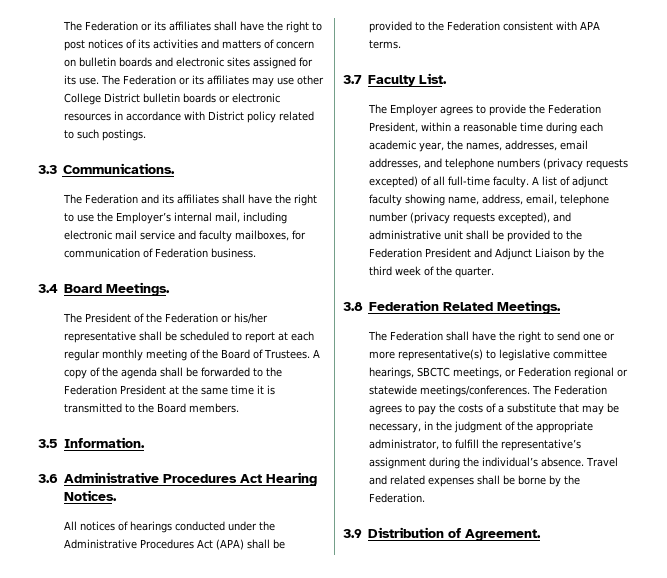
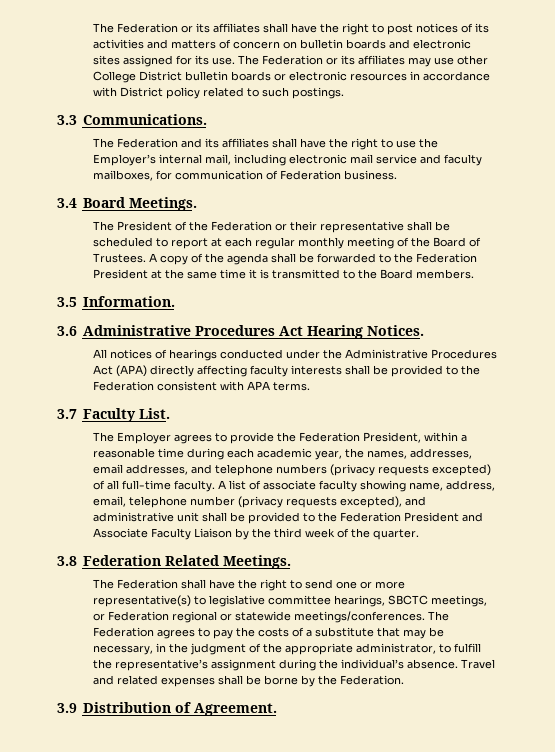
- The President of the Federation or his/her representative shall be scheduled to report at each regular monthly meeting of the Board of Trustees.
+ The President of the Federation or their representative shall be scheduled to report at each regular monthly meeting of the Board of Trustees.
- All notices of hearings conducted under the Administrative Procedures Act (APA) shall be provided to the Federation consistent with APA terms.
+ All notices of hearings conducted under the Administrative Procedures Act (APA) directly affecting faculty interests shall be provided to the Federation consistent with APA terms.
- A list of adjunct faculty showing name, address, email, telephone number (privacy requests excepted), and administrative unit shall be provided to the Federation President and Adjunct Liaison by the third week of the quarter.
+ A list of associate faculty showing name, address, email, telephone number (privacy requests excepted), and administrative unit shall be provided to the Federation President and Associate Faculty Liaison by the third week of the quarter.

